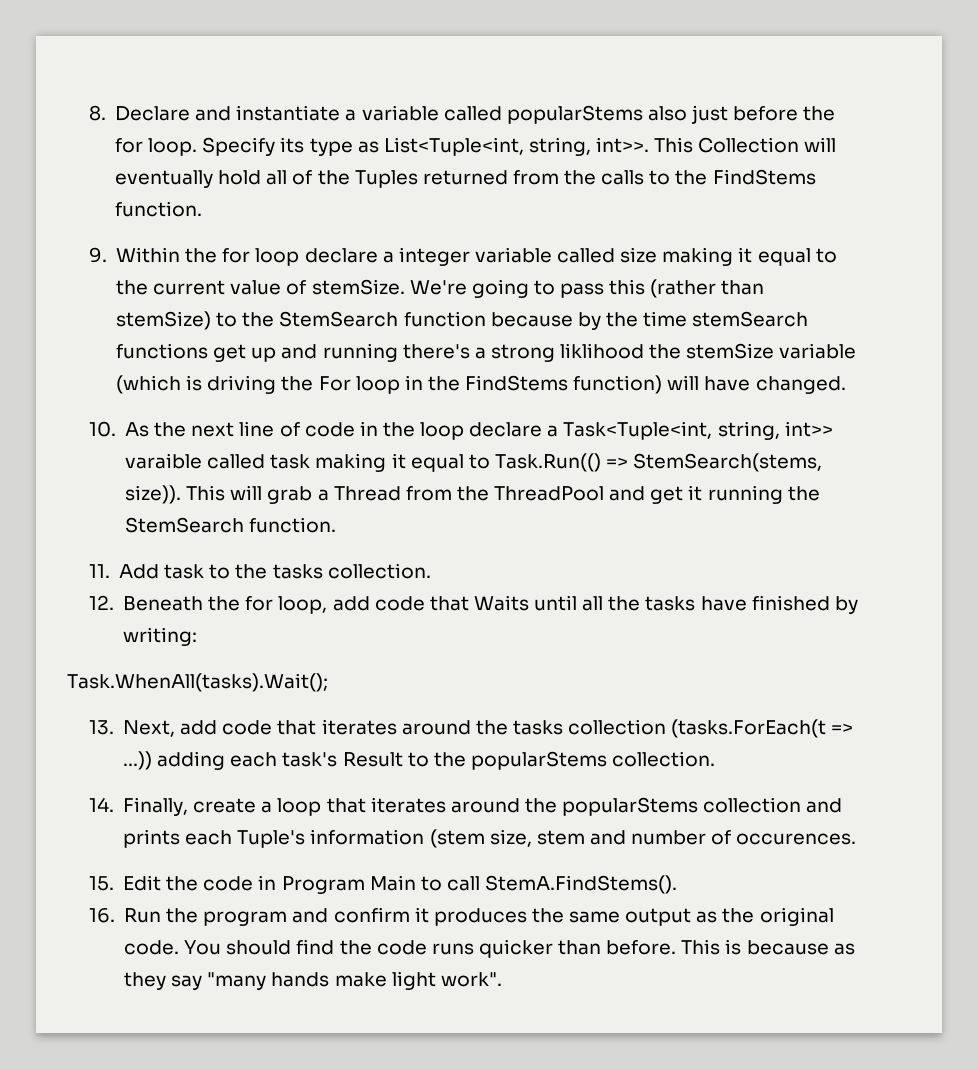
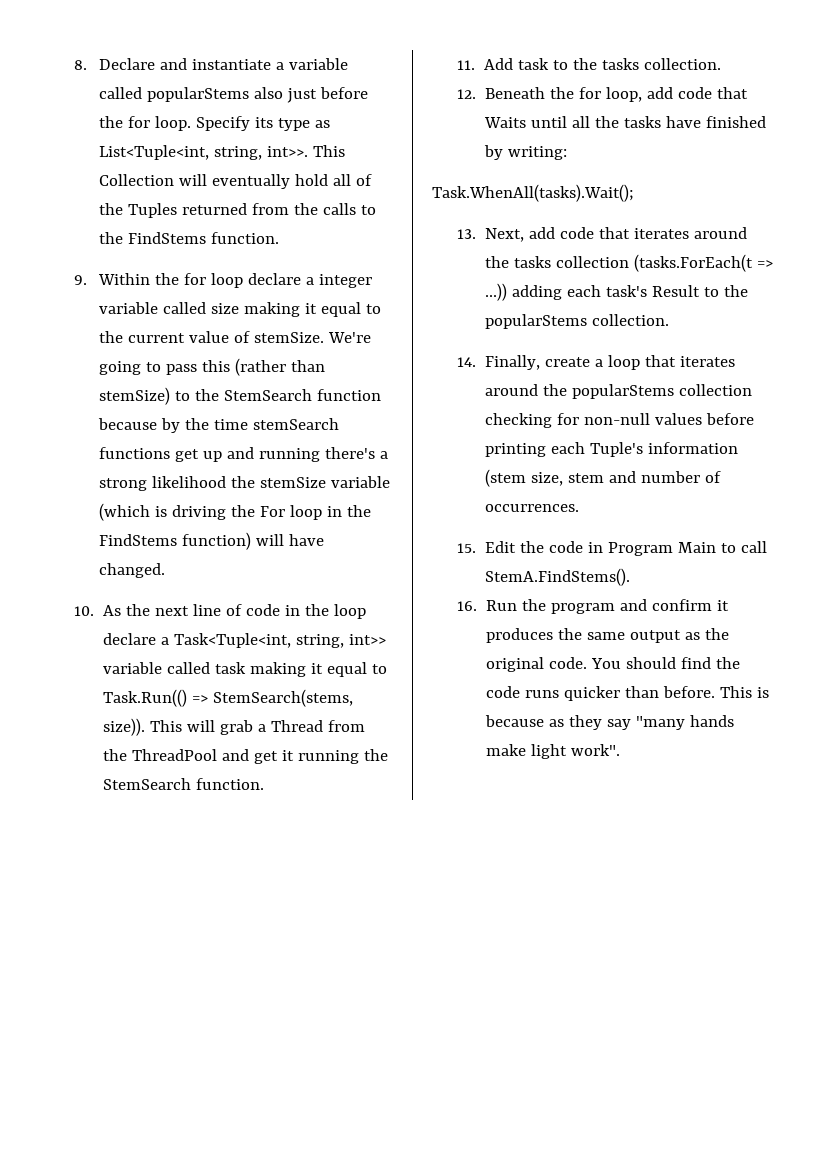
- We're going to pass this (rather than stemSize) to the StemSearch function because by the time stemSearch functions get up and running there's a strong liklihood the stemSize variable (which is driving the For loop in the FindStems function) will have changed.
+ We're going to pass this (rather than stemSize) to the StemSearch function because by the time stemSearch functions get up and running there's a strong likelihood the stemSize variable (which is driving the For loop in the FindStems function) will have changed.
- 10. As the next line of code in the loop declare a Task<Tuple<int, string, int>> varaible called task making it equal to Task.Run(() => StemSearch(stems, size)).
+ 10. As the next line of code in the loop declare a Task<Tuple<int, string, int>> variable called task making it equal to Task.Run(() => StemSearch(stems, size)).
- 14. Finally, create a loop that iterates around the popularStems collection and prints each Tuple's information (stem size, stem and number of occurences.
+ 14. Finally, create a loop that iterates around the popularStems collection checking for non-null values before printing each Tuple's information (stem size, stem and number of occurrences.

